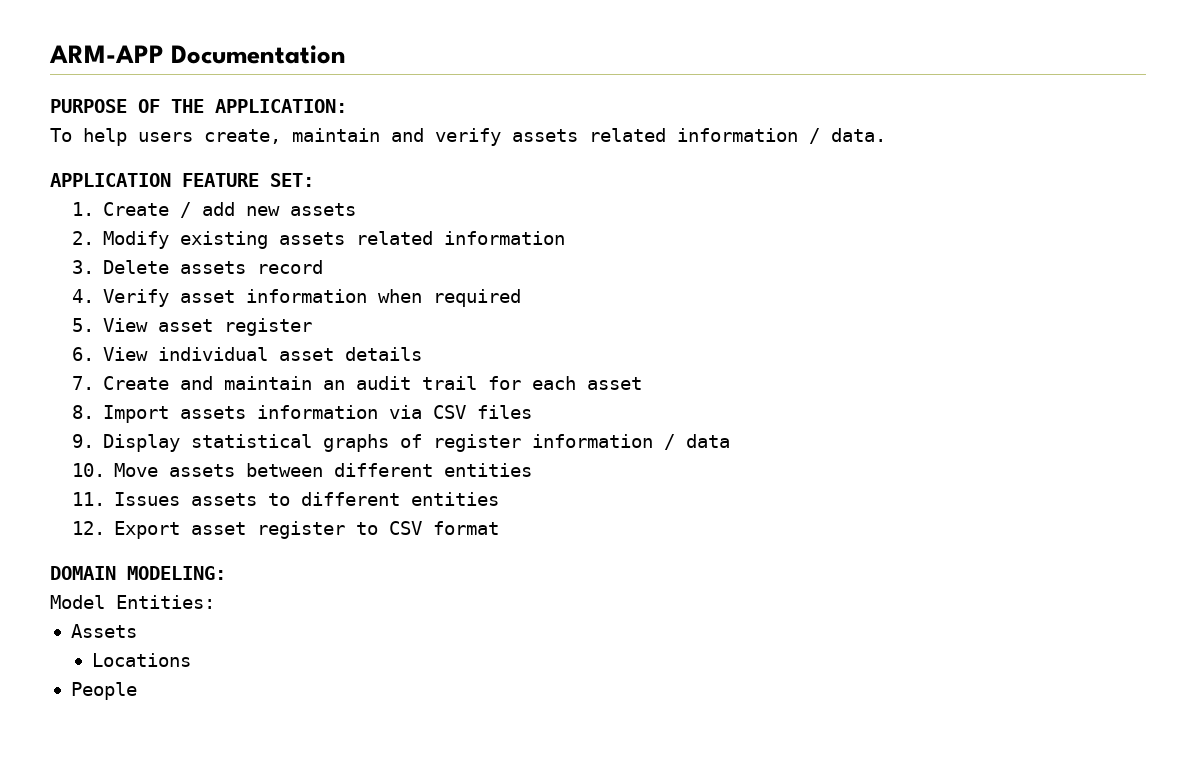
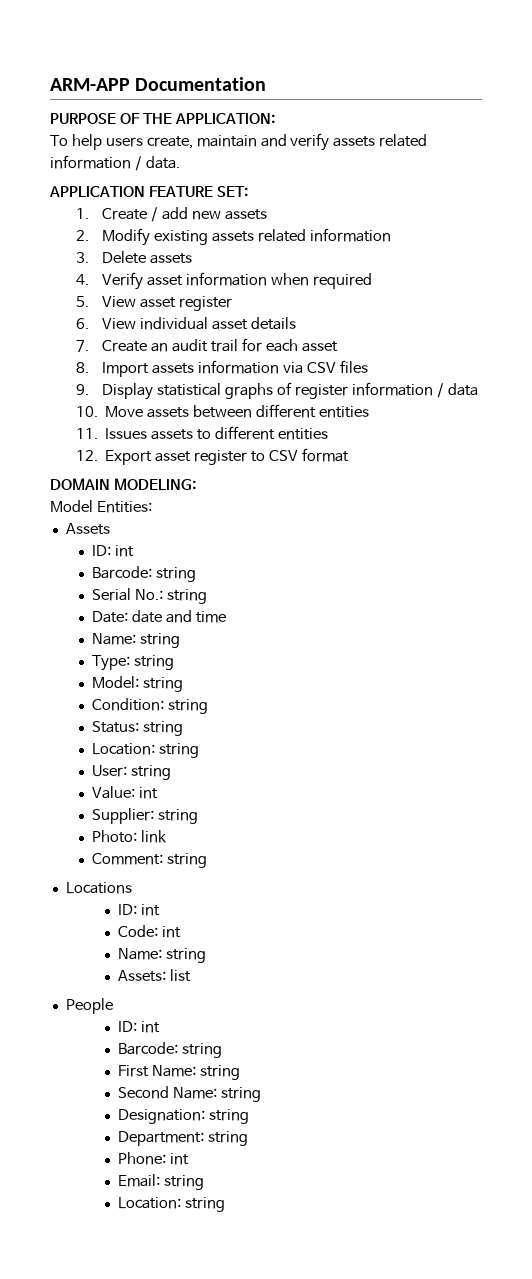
- 3. Delete assets record
+ 3. Delete assets
- 7. Create and maintain an audit trail for each asset
+ 7. Create an audit trail for each asset
  Assets
+ ID: int
+ Barcode: string
+ Serial No.: string
+ Date: date and time
+ Name: string
+ Type: string
+ Model: string
+ Condition: string
+ Status: string
+ Location: string
+ User: string
+ Value: int
+ Supplier: string
+ Photo: link
+ Comment: string
  Locations
+ ID: int
+ Code: int
+ Name: string
+ Assets: list
  People
+ ID: int
+ Barcode: string
+ First Name: string
+ Second Name: string
+ Designation: string
+ Department: string
+ Phone: int
+ Email: string
+ Location: string

